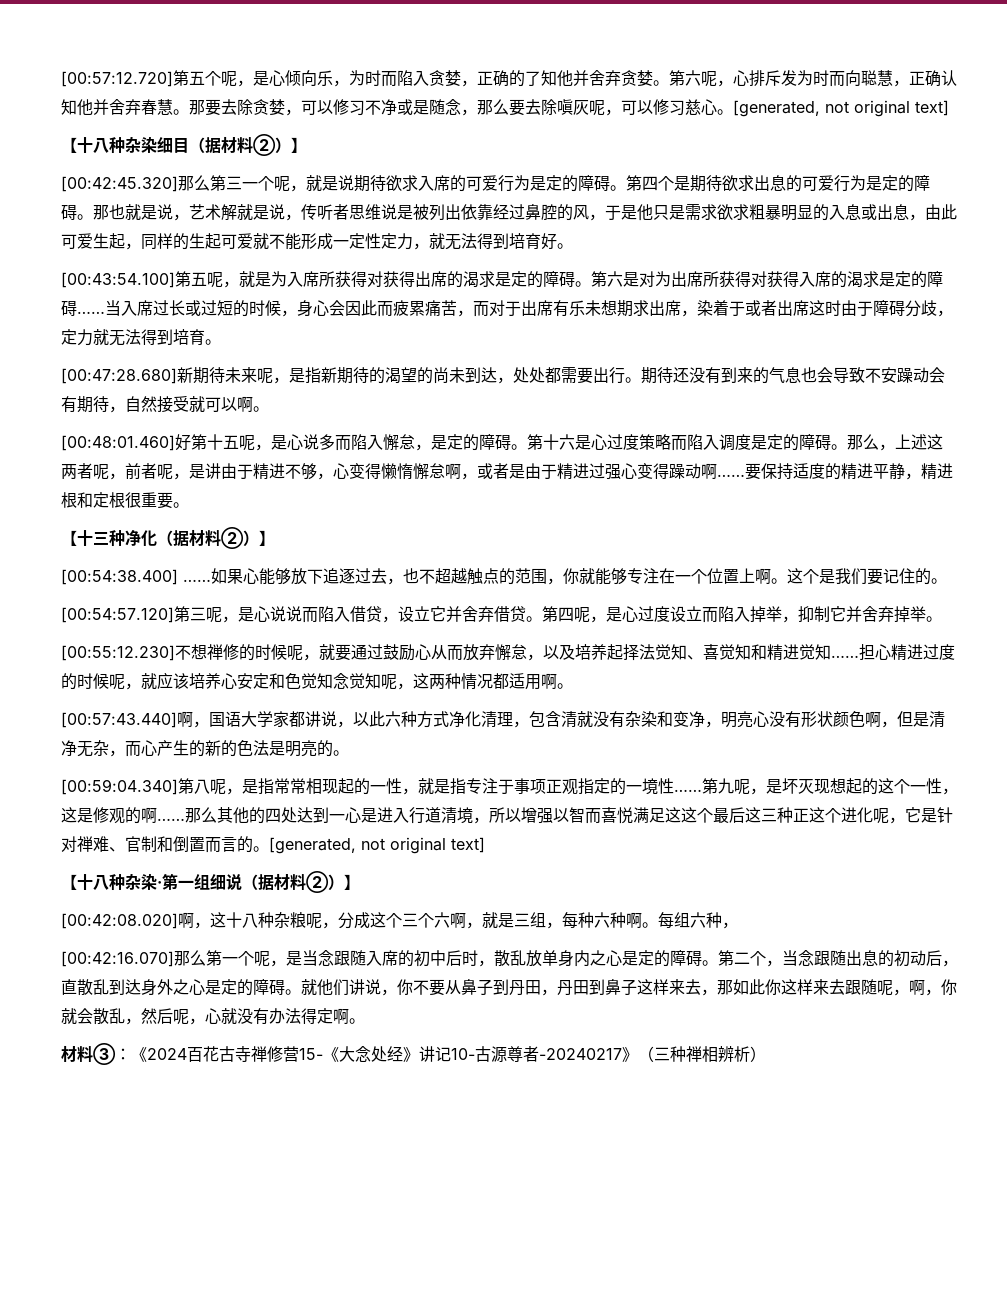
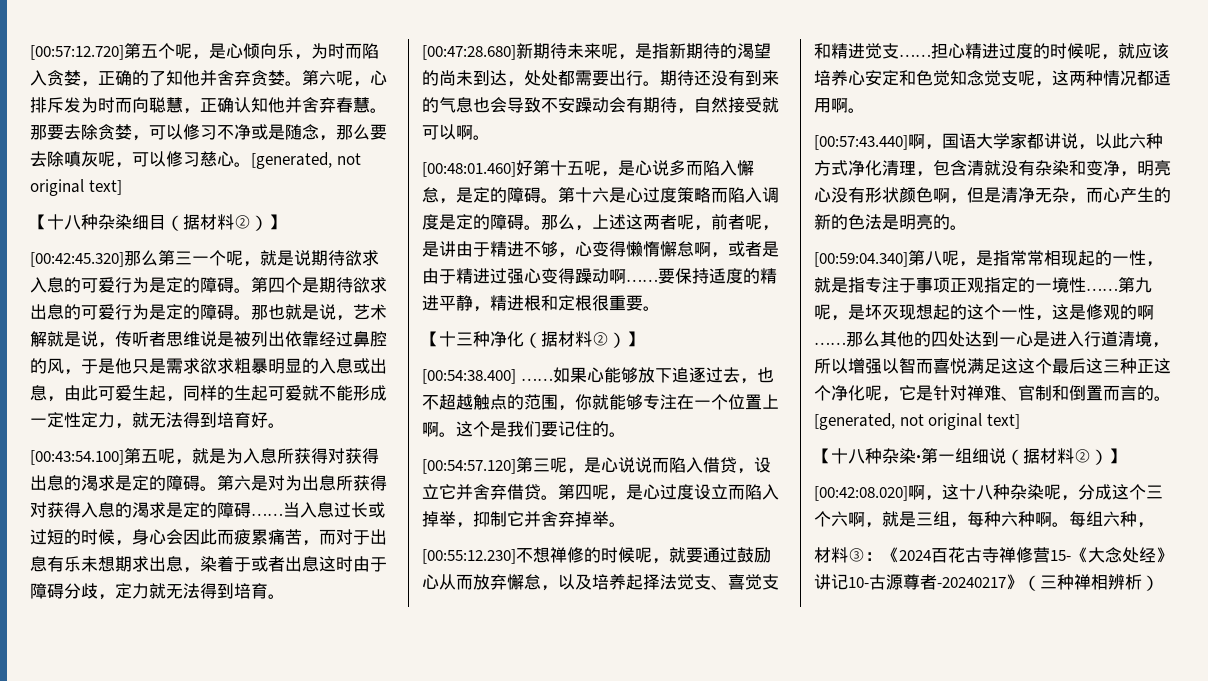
- [00:42:45.320]那么第三一个呢，就是说期待欲求入席的可爱行为是定的障碍。
+ [00:42:45.320]那么第三一个呢，就是说期待欲求入息的可爱行为是定的障碍。
- [00:43:54.100]第五呢，就是为入席所获得对获得出席的渴求是定的障碍。
+ [00:43:54.100]第五呢，就是为入息所获得对获得出息的渴求是定的障碍。
- 第六是对为出席所获得对获得入席的渴求是定的障碍……
+ 第六是对为出息所获得对获得入息的渴求是定的障碍……
- 当入席过长或过短的时候，身心会因此而疲累痛苦，而对于出席有乐未想期求出席，染着于或者出席这时由于障碍分歧，定力就无法得到培育。
+ 当入息过长或过短的时候，身心会因此而疲累痛苦，而对于出息有乐未想期求出息，染着于或者出息这时由于障碍分歧，定力就无法得到培育。
- [00:55:12.230]不想禅修的时候呢，就要通过鼓励心从而放弃懈怠，以及培养起择法觉知、喜觉知和精进觉知……
+ [00:55:12.230]不想禅修的时候呢，就要通过鼓励心从而放弃懈怠，以及培养起择法觉支、喜觉支和精进觉支……
- 担心精进过度的时候呢，就应该培养心安定和色觉知念觉知呢，这两种情况都适用啊。
+ 担心精进过度的时候呢，就应该培养心安定和色觉知念觉支呢，这两种情况都适用啊。
- 那么其他的四处达到一心是进入行道清境，所以增强以智而喜悦满足这这个最后这三种正这个进化呢，它是针对禅难、官制和倒置而言的。
+ 那么其他的四处达到一心是进入行道清境，所以增强以智而喜悦满足这这个最后这三种正这个净化呢，它是针对禅难、官制和倒置而言的。
- [00:42:08.020]啊，这十八种杂粮呢，分成这个三个六啊，就是三组，每种六种啊。
+ [00:42:08.020]啊，这十八种杂染呢，分成这个三个六啊，就是三组，每种六种啊。
- [00:42:16.070]那么第一个呢，是当念跟随入席的初中后时，散乱放单身内之心是定的障碍。第二个，当念跟随出息的初动后，直散乱到达身外之心是定的障碍。就他们讲说，你不要从鼻子到丹田，丹田到鼻子这样来去，那如此你这样来去跟随呢，啊，你就会散乱，然后呢，心就没有办法得定啊。

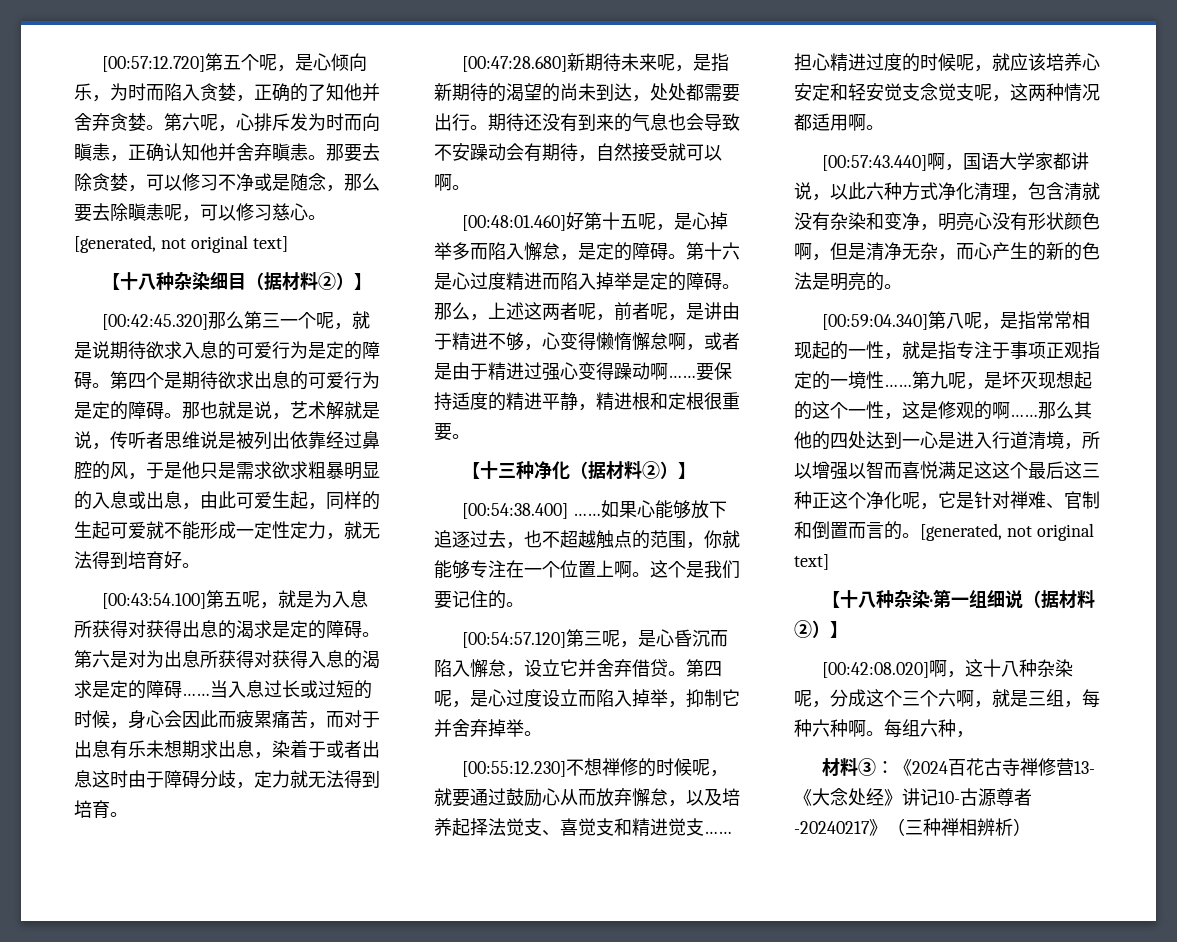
- 第六呢，心排斥发为时而向聪慧，正确认知他并舍弃春慧。
+ 第六呢，心排斥发为时而向瞋恚，正确认知他并舍弃瞋恚。
- 那要去除贪婪，可以修习不净或是随念，那么要去除嗔灰呢，可以修习慈心。
+ 那要去除贪婪，可以修习不净或是随念，那么要去除瞋恚呢，可以修习慈心。
- [00:48:01.460]好第十五呢，是心说多而陷入懈怠，是定的障碍。
+ [00:48:01.460]好第十五呢，是心掉举多而陷入懈怠，是定的障碍。
- 第十六是心过度策略而陷入调度是定的障碍。
+ 第十六是心过度精进而陷入掉举是定的障碍。
- [00:54:57.120]第三呢，是心说说而陷入借贷，设立它并舍弃借贷。
+ [00:54:57.120]第三呢，是心昏沉而陷入懈怠，设立它并舍弃借贷。
- 担心精进过度的时候呢，就应该培养心安定和色觉知念觉支呢，这两种情况都适用啊。
+ 担心精进过度的时候呢，就应该培养心安定和轻安觉支念觉支呢，这两种情况都适用啊。
- 材料③：《2024百花古寺禅修营15-《大念处经》讲记10-古源尊者-20240217》（三种禅相辨析）
+ 材料③：《2024百花古寺禅修营13-《大念处经》讲记10-古源尊者-20240217》（三种禅相辨析）

